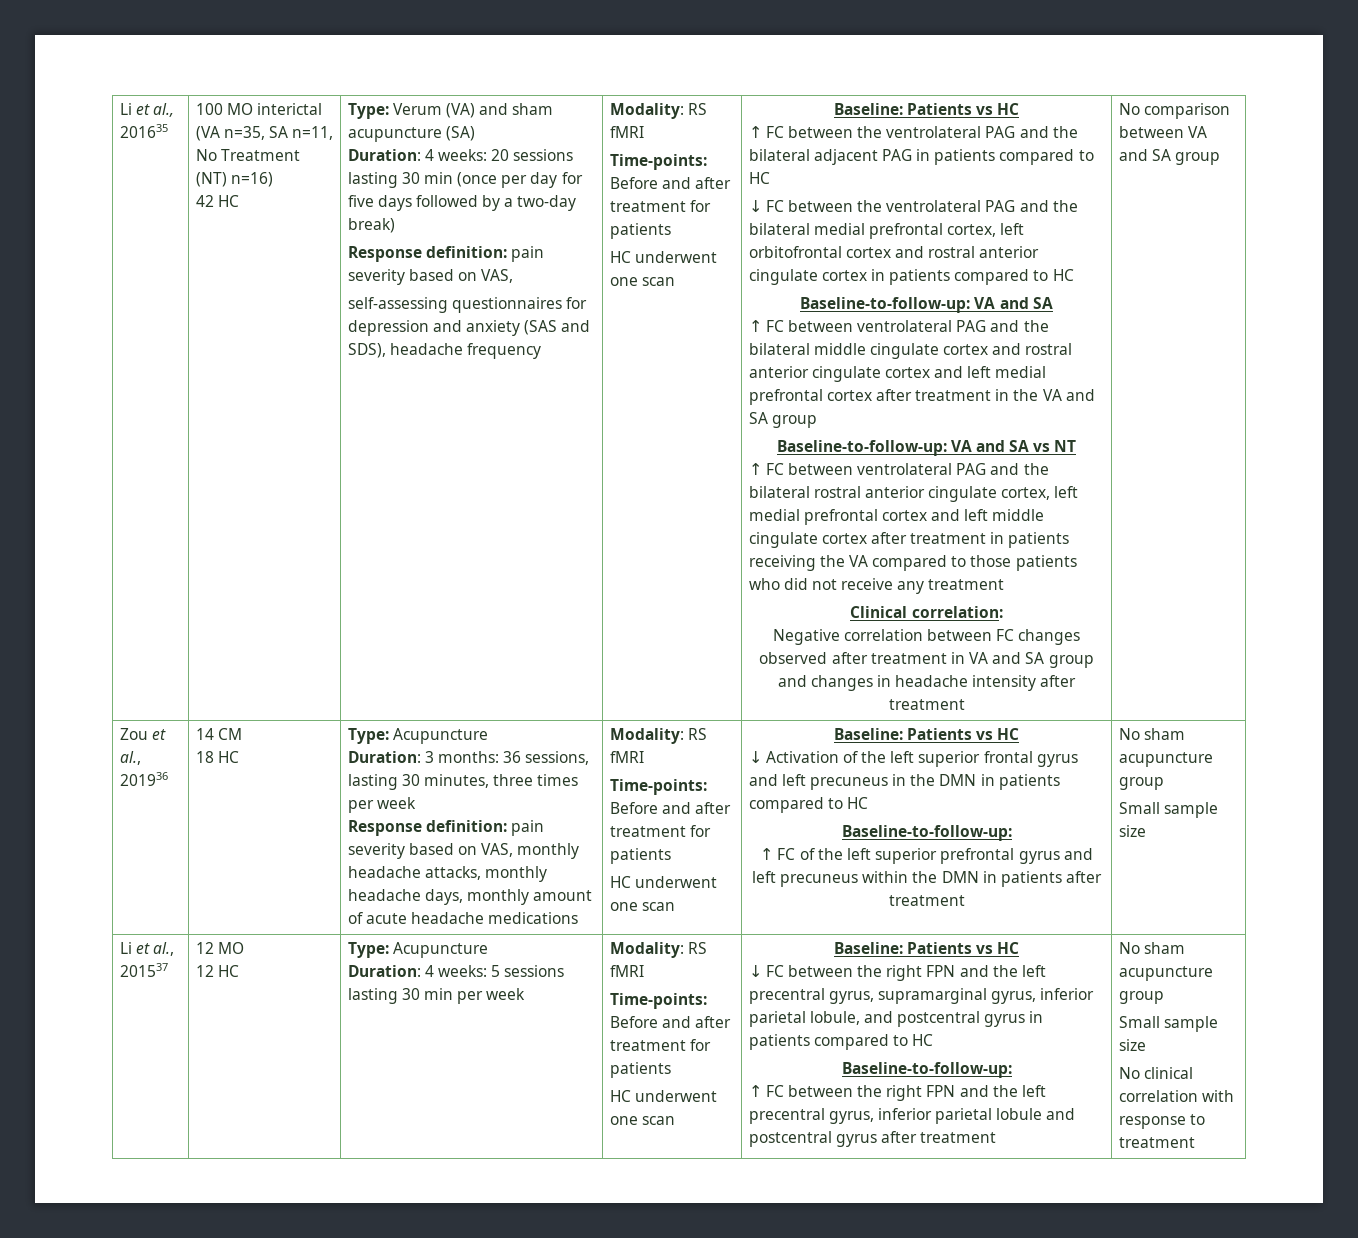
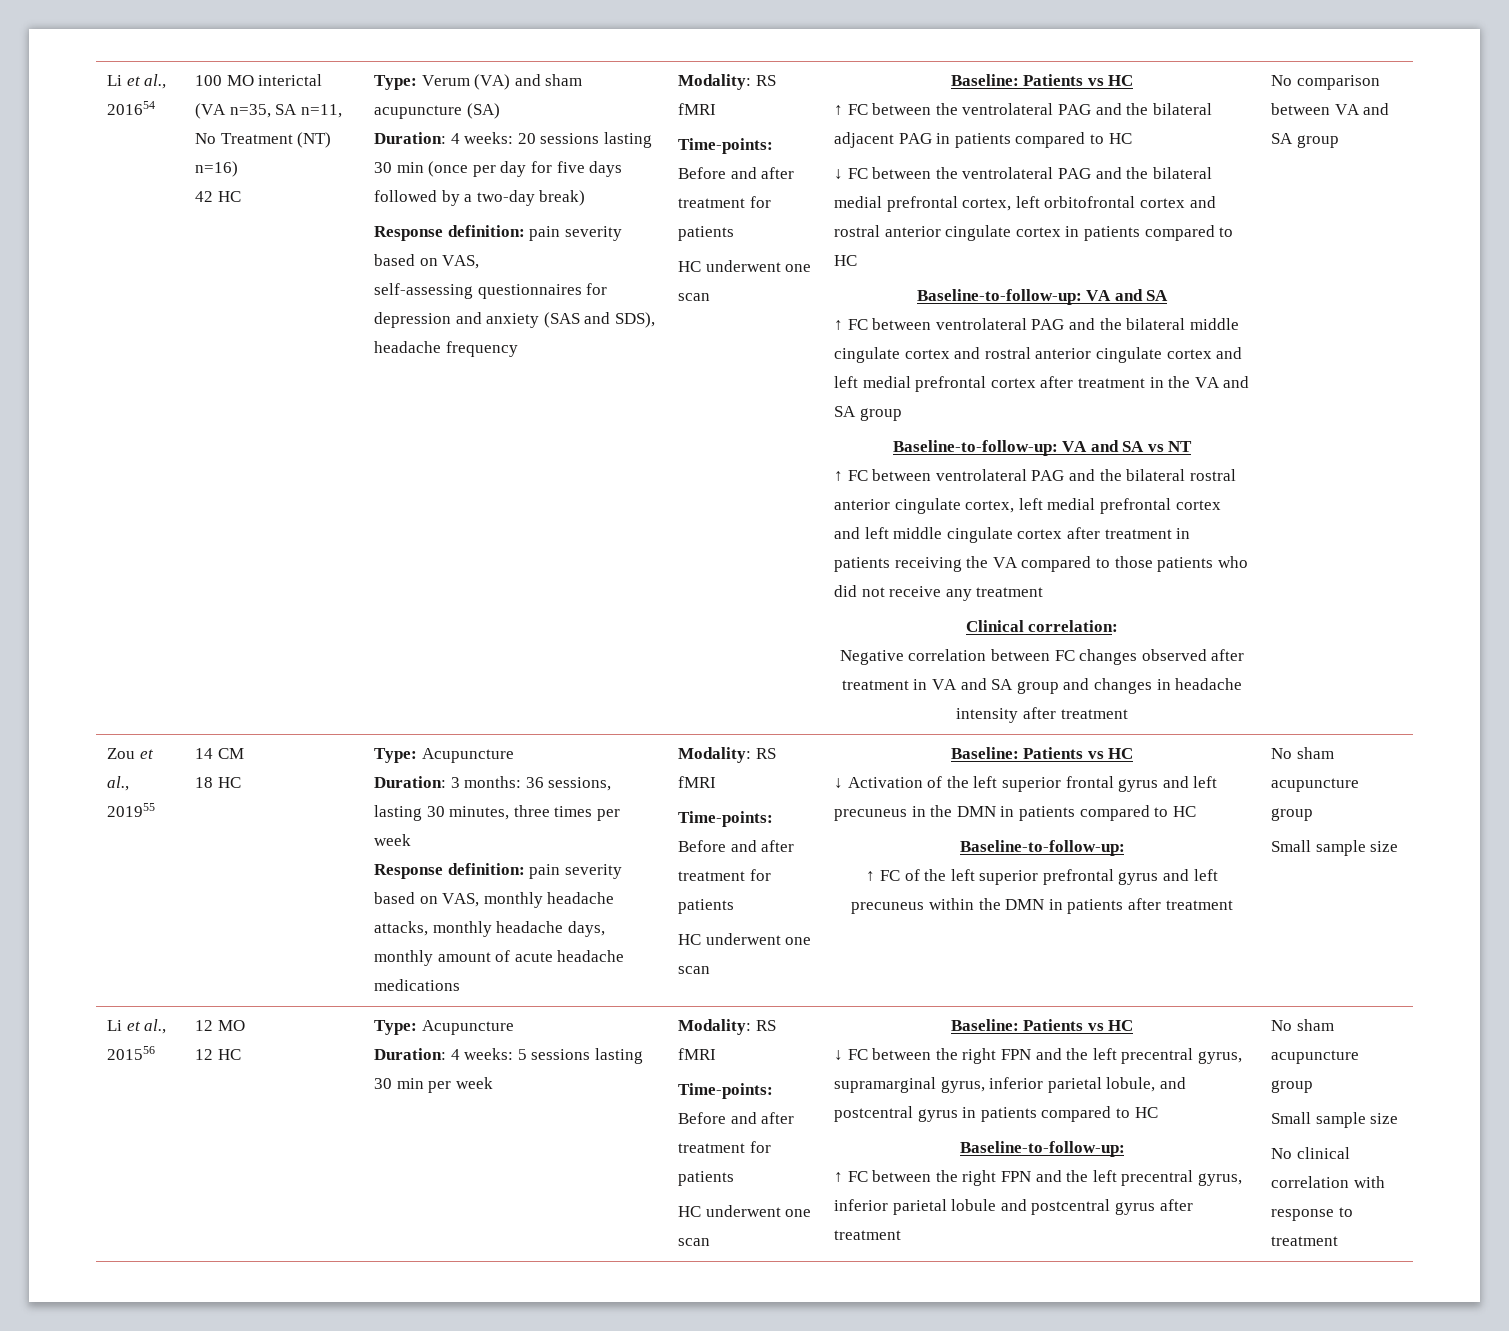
- Li et al., 201635
+ Li et al., 201654
- Zou et al., 201936
+ Zou et al., 201955
- Li et al., 201537
+ Li et al., 201556

